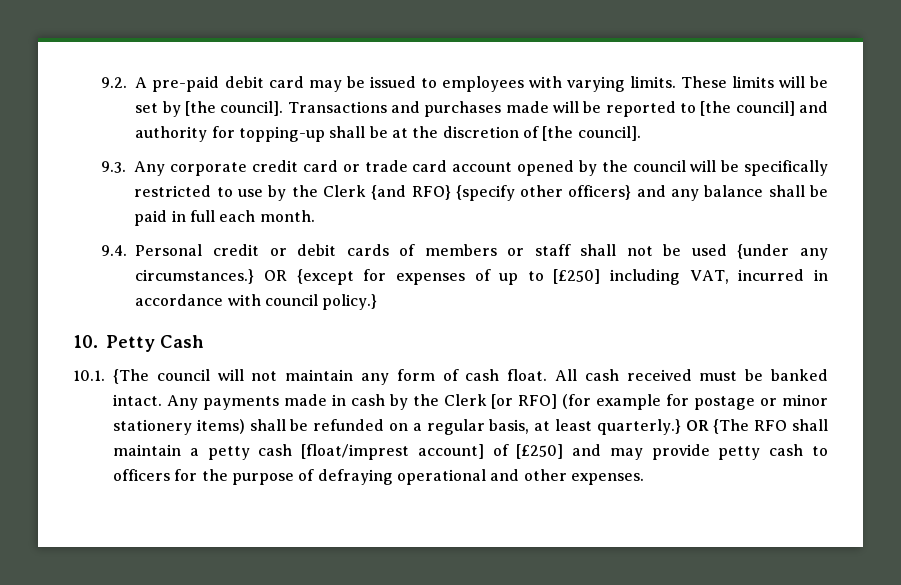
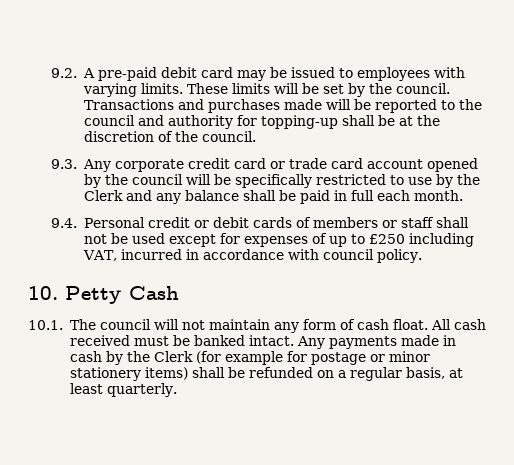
- These limits will be set by [the council].
+ These limits will be set by the council.
- Transactions and purchases made will be reported to [the council] and authority for topping-up shall be at the discretion of [the council].
+ Transactions and purchases made will be reported to the council and authority for topping-up shall be at the discretion of the council.
- 9.3. Any corporate credit card or trade card account opened by the council will be specifically restricted to use by the Clerk {and RFO} {specify other officers} and any balance shall be paid in full each month.
+ 9.3. Any corporate credit card or trade card account opened by the council will be specifically restricted to use by the Clerk and any balance shall be paid in full each month.
- 9.4. Personal credit or debit cards of members or staff shall not be used {under any circumstances.} OR {except for expenses of up to [£250] including VAT, incurred in accordance with council policy.}
+ 9.4. Personal credit or debit cards of members or staff shall not be used except for expenses of up to £250 including VAT, incurred in accordance with council policy.
- 10.1. {The council will not maintain any form of cash float.
+ 10.1. The council will not maintain any form of cash float.
- Any payments made in cash by the Clerk [or RFO] (for example for postage or minor stationery items) shall be refunded on a regular basis, at least quarterly.} OR {The RFO shall maintain a petty cash [float/imprest account] of [£250] and may provide petty cash to officers for the purpose of defraying operational and other expenses.
+ Any payments made in cash by the Clerk (for example for postage or minor stationery items) shall be refunded on a regular basis, at least quarterly.

